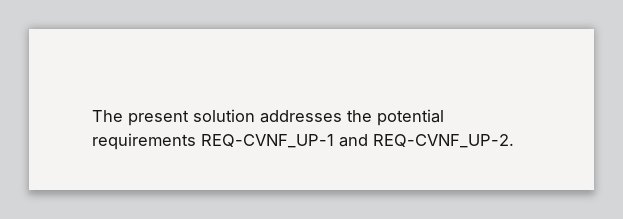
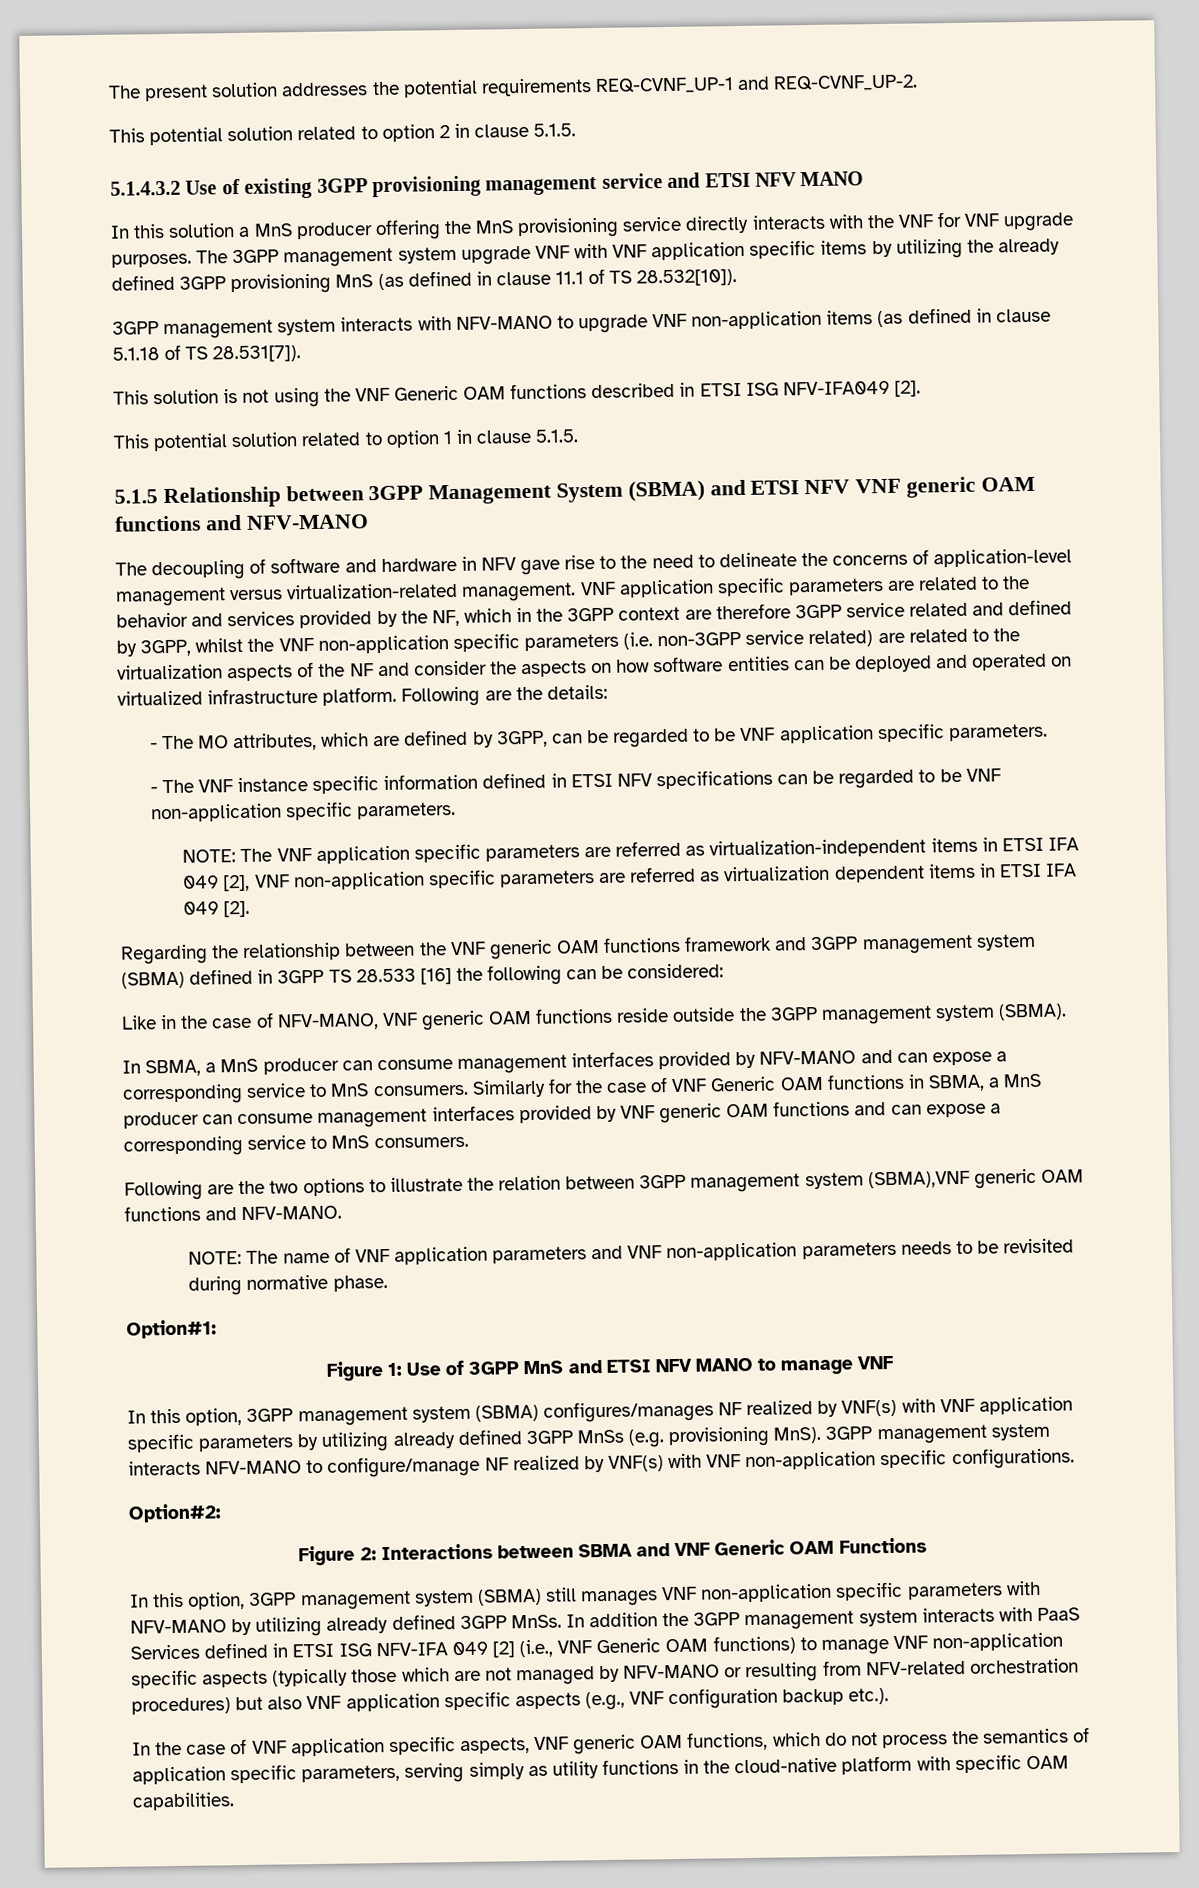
+ This potential solution related to option 2 in clause 5.1.5.
+ 5.1.4.3.2 Use of existing 3GPP provisioning management service and ETSI NFV MANO
+ In this solution a MnS producer offering the MnS provisioning service directly interacts with the VNF for VNF upgrade purposes. The 3GPP management system upgrade VNF with VNF application specific items by utilizing the already defined 3GPP provisioning MnS (as defined in clause 11.1 of TS 28.532[10]).
+ 3GPP management system interacts with NFV-MANO to upgrade VNF non-application items (as defined in clause 5.1.18 of TS 28.531[7]).
+ This solution is not using the VNF Generic OAM functions described in ETSI ISG NFV-IFA049 [2].
+ This potential solution related to option 1 in clause 5.1.5.
+ 5.1.5 Relationship between 3GPP Management System (SBMA) and ETSI NFV VNF generic OAM functions and NFV-MANO
+ The decoupling of software and hardware in NFV gave rise to the need to delineate the concerns of application-level management versus virtualization-related management. VNF application specific parameters are related to the behavior and services provided by the NF, which in the 3GPP context are therefore 3GPP service related and defined by 3GPP, whilst the VNF non-application specific parameters (i.e. non-3GPP service related) are related to the virtualization aspects of the NF and consider the aspects on how software entities can be deployed and operated on virtualized infrastructure platform. Following are the details:
+ - The MO attributes, which are defined by 3GPP, can be regarded to be VNF application specific parameters.
+ - The VNF instance specific information defined in ETSI NFV specifications can be regarded to be VNF non-application specific parameters.
+ NOTE: The VNF application specific parameters are referred as virtualization-independent items in ETSI IFA 049 [2], VNF non-application specific parameters are referred as virtualization dependent items in ETSI IFA 049 [2].
+ Regarding the relationship between the VNF generic OAM functions framework and 3GPP management system (SBMA) defined in 3GPP TS 28.533 [16] the following can be considered:
+ Like in the case of NFV-MANO, VNF generic OAM functions reside outside the 3GPP management system (SBMA).
+ In SBMA, a MnS producer can consume management interfaces provided by NFV-MANO and can expose a corresponding service to MnS consumers. Similarly for the case of VNF Generic OAM functions in SBMA, a MnS producer can consume management interfaces provided by VNF generic OAM functions and can expose a corresponding service to MnS consumers.
+ Following are the two options to illustrate the relation between 3GPP management system (SBMA),VNF generic OAM functions and NFV-MANO.
+ NOTE: The name of VNF application parameters and VNF non-application parameters needs to be revisited during normative phase.
+ Option#1:
+ Figure 1: Use of 3GPP MnS and ETSI NFV MANO to manage VNF
+ In this option, 3GPP management system (SBMA) configures/manages NF realized by VNF(s) with VNF application specific parameters by utilizing already defined 3GPP MnSs (e.g. provisioning MnS). 3GPP management system interacts NFV-MANO to configure/manage NF realized by VNF(s) with VNF non-application specific configurations.
+ Option#2:
+ Figure 2: Interactions between SBMA and VNF Generic OAM Functions
+ In this option, 3GPP management system (SBMA) still manages VNF non-application specific parameters with NFV-MANO by utilizing already defined 3GPP MnSs. In addition the 3GPP management system interacts with PaaS Services defined in ETSI ISG NFV-IFA 049 [2] (i.e., VNF Generic OAM functions) to manage VNF non-application specific aspects (typically those which are not managed by NFV-MANO or resulting from NFV-related orchestration procedures) but also VNF application specific aspects (e.g., VNF configuration backup etc.).
+ In the case of VNF application specific aspects, VNF generic OAM functions, which do not process the semantics of application specific parameters, serving simply as utility functions in the cloud-native platform with specific OAM capabilities.

